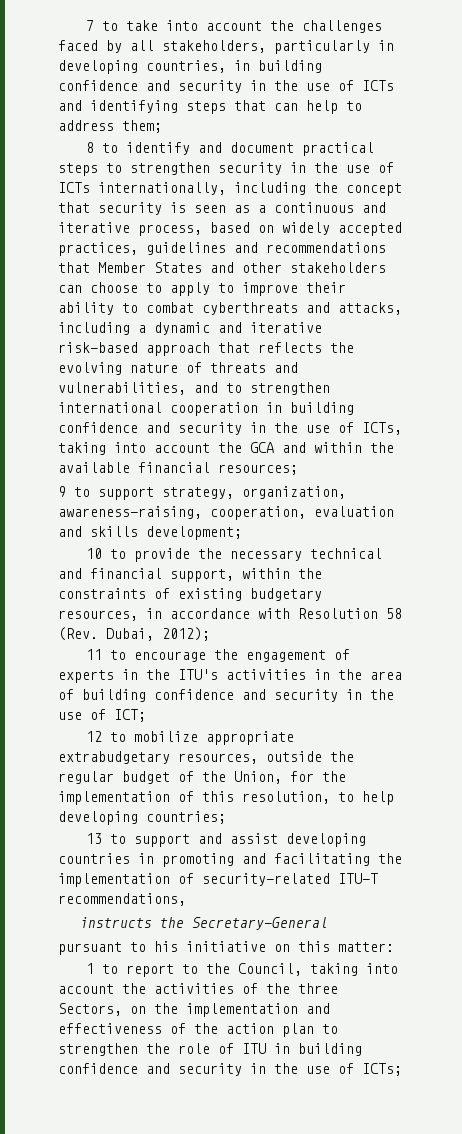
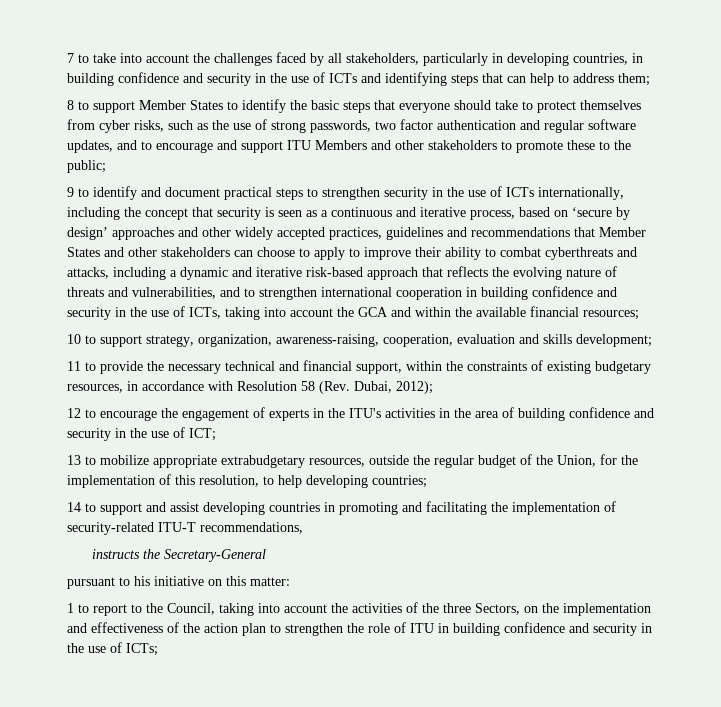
- 8 to identify and document practical steps to strengthen security in the use of ICTs internationally, including the concept that security is seen as a continuous and iterative process, based on widely accepted practices, guidelines and recommendations that Member States and other stakeholders can choose to apply to improve their ability to combat cyberthreats and attacks, including a dynamic and iterative risk-based approach that reflects the evolving nature of threats and vulnerabilities, and to strengthen international cooperation in building confidence and security in the use of ICTs, taking into account the GCA and within the available financial resources;
+ 8 to support Member States to identify the basic steps that everyone should take to protect themselves from cyber risks, such as the use of strong passwords, two factor authentication and regular software updates, and to encourage and support ITU Members and other stakeholders to promote these to the public;
+ 9 to identify and document practical steps to strengthen security in the use of ICTs internationally, including the concept that security is seen as a continuous and iterative process, based on ‘secure by design’ approaches and other widely accepted practices, guidelines and recommendations that Member States and other stakeholders can choose to apply to improve their ability to combat cyberthreats and attacks, including a dynamic and iterative risk-based approach that reflects the evolving nature of threats and vulnerabilities, and to strengthen international cooperation in building confidence and security in the use of ICTs, taking into account the GCA and within the available financial resources;
- 9 to support strategy, organization, awareness-raising, cooperation, evaluation and skills development;
+ 10 to support strategy, organization, awareness-raising, cooperation, evaluation and skills development;
- 10 to provide the necessary technical and financial support, within the constraints of existing budgetary resources, in accordance with Resolution 58 (Rev. Dubai, 2012);
+ 11 to provide the necessary technical and financial support, within the constraints of existing budgetary resources, in accordance with Resolution 58 (Rev. Dubai, 2012);
- 11 to encourage the engagement of experts in the ITU's activities in the area of building confidence and security in the use of ICT;
+ 12 to encourage the engagement of experts in the ITU's activities in the area of building confidence and security in the use of ICT;
- 12 to mobilize appropriate extrabudgetary resources, outside the regular budget of the Union, for the implementation of this resolution, to help developing countries;
+ 13 to mobilize appropriate extrabudgetary resources, outside the regular budget of the Union, for the implementation of this resolution, to help developing countries;
- 13 to support and assist developing countries in promoting and facilitating the implementation of security-related ITU-T recommendations,
+ 14 to support and assist developing countries in promoting and facilitating the implementation of security-related ITU-T recommendations,

